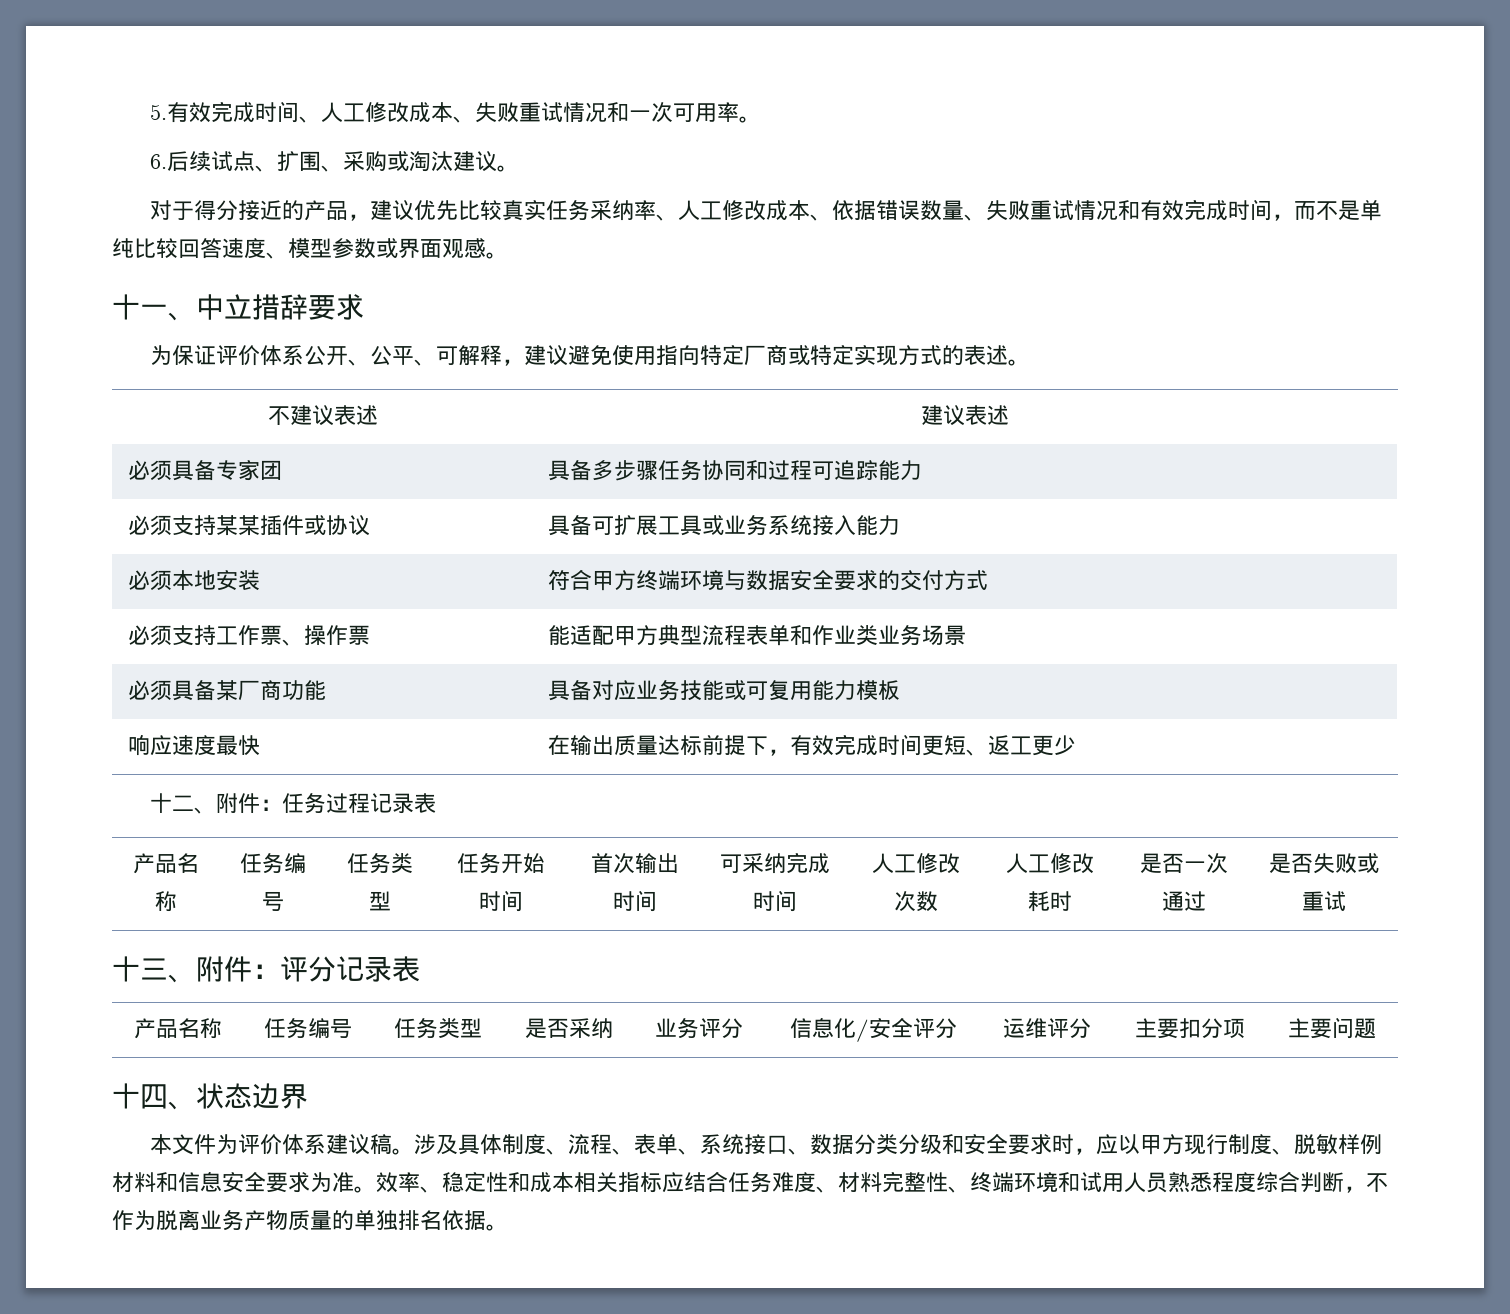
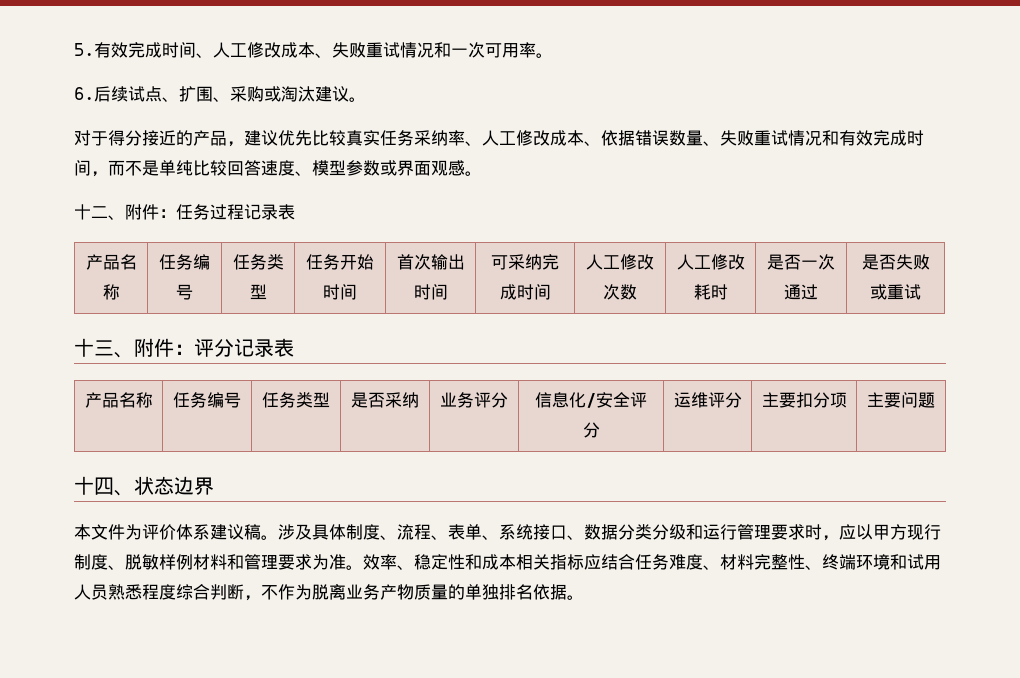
- 十一、中立措辞要求
- 为保证评价体系公开、公平、可解释，建议避免使用指向特定厂商或特定实现方式的表述。
- 不建议表述 | 建议表述
- 必须具备专家团 | 具备多步骤任务协同和过程可追踪能力
- 必须支持某某插件或协议 | 具备可扩展工具或业务系统接入能力
- 必须本地安装 | 符合甲方终端环境与数据安全要求的交付方式
- 必须支持工作票、操作票 | 能适配甲方典型流程表单和作业类业务场景
- 必须具备某厂商功能 | 具备对应业务技能或可复用能力模板
- 响应速度最快 | 在输出质量达标前提下，有效完成时间更短、返工更少
- 涉及具体制度、流程、表单、系统接口、数据分类分级和安全要求时，应以甲方现行制度、脱敏样例材料和信息安全要求为准。
+ 涉及具体制度、流程、表单、系统接口、数据分类分级和运行管理要求时，应以甲方现行制度、脱敏样例材料和管理要求为准。

